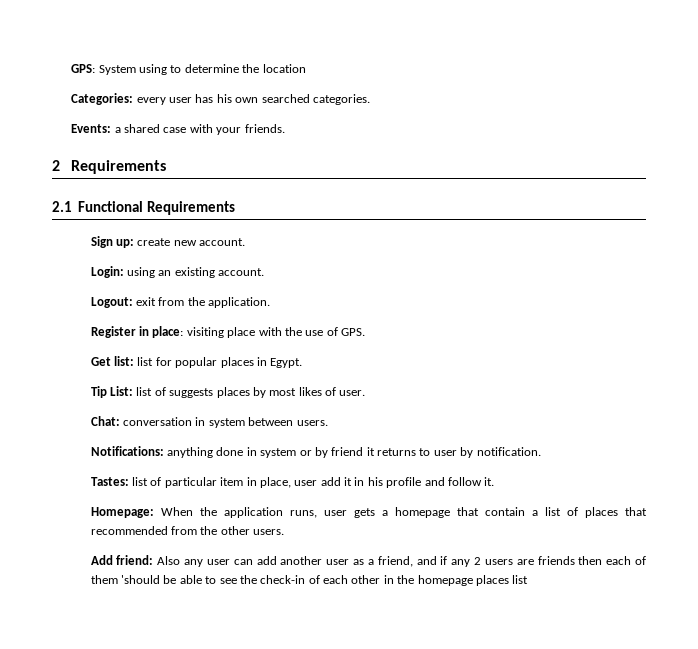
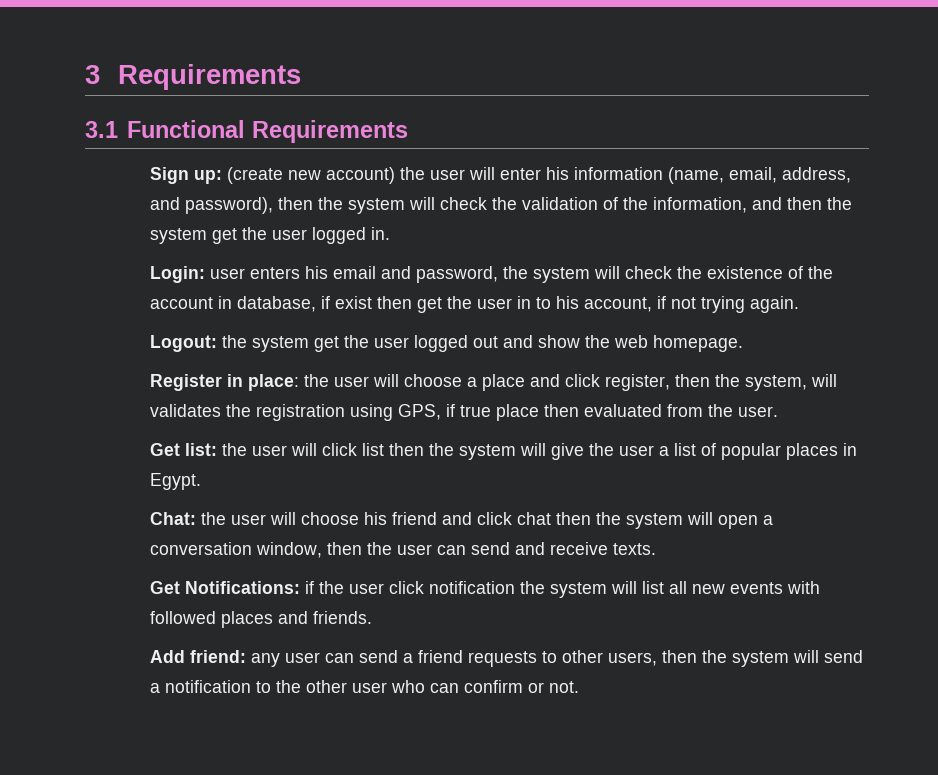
- GPS: System using to determine the location
- Categories: every user has his own searched categories.
- Events: a shared case with your friends.
- 2 Requirements
- 2.1 Functional Requirements
+ 3 Requirements
+ 3.1 Functional Requirements
- Sign up: create new account.
- Login: using an existing account.
- Logout: exit from the application.
- Register in place: visiting place with the use of GPS.
- Get list: list for popular places in Egypt.
- Tip List: list of suggests places by most likes of user.
- Chat: conversation in system between users.
- Notifications: anything done in system or by friend it returns to user by notification.
- Tastes: list of particular item in place, user add it in his profile and follow it.
- Homepage: When the application runs, user gets a homepage that contain a list of places that recommended from the other users.
+ Sign up: (create new account) the user will enter his information (name, email, address, and password), then the system will check the validation of the information, and then the system get the user logged in.
+ Login: user enters his email and password, the system will check the existence of the account in database, if exist then get the user in to his account, if not trying again.
+ Logout: the system get the user logged out and show the web homepage.
+ Register in place: the user will choose a place and click register, then the system, will validates the registration using GPS, if true place then evaluated from the user.
+ Get list: the user will click list then the system will give the user a list of popular places in Egypt.
+ Chat: the user will choose his friend and click chat then the system will open a conversation window, then the user can send and receive texts.
+ Get Notifications: if the user click notification the system will list all new events with followed places and friends.
- Add friend: Also any user can add another user as a friend, and if any 2 users are friends then each of them 'should be able to see the check-in of each other in the homepage places list
+ Add friend: any user can send a friend requests to other users, then the system will send a notification to the other user who can confirm or not.

